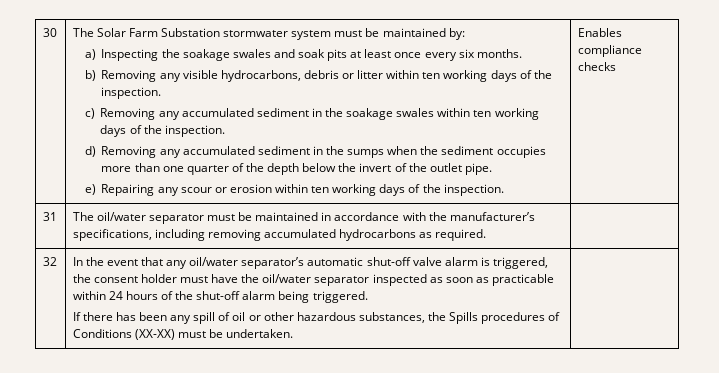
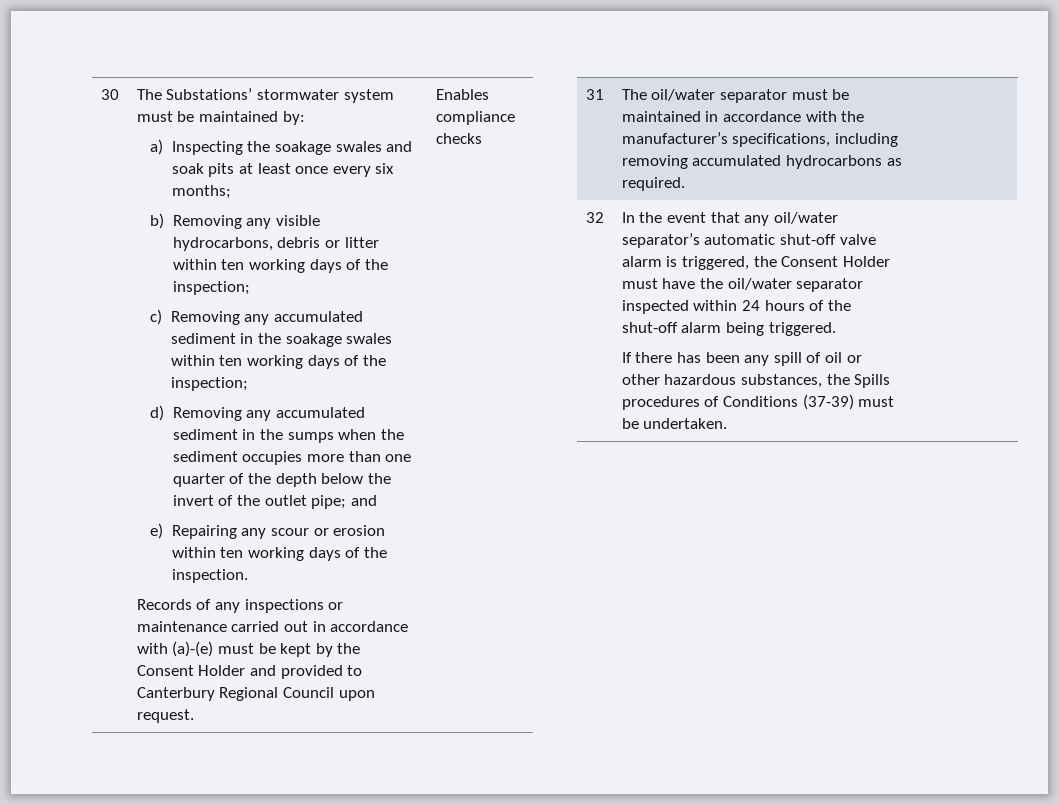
- The Solar Farm Substation stormwater system must be maintained by:
+ The Substations’ stormwater system must be maintained by:
- a) Inspecting the soakage swales and soak pits at least once every six months.
+ a) Inspecting the soakage swales and soak pits at least once every six months;
- b) Removing any visible hydrocarbons, debris or litter within ten working days of the inspection.
+ b) Removing any visible hydrocarbons, debris or litter within ten working days of the inspection;
- c) Removing any accumulated sediment in the soakage swales within ten working days of the inspection.
+ c) Removing any accumulated sediment in the soakage swales within ten working days of the inspection;
- d) Removing any accumulated sediment in the sumps when the sediment occupies more than one quarter of the depth below the invert of the outlet pipe.
+ d) Removing any accumulated sediment in the sumps when the sediment occupies more than one quarter of the depth below the invert of the outlet pipe; and
+ Records of any inspections or maintenance carried out in accordance with (a)-(e) must be kept by the Consent Holder and provided to Canterbury Regional Council upon request.
- In the event that any oil/water separator’s automatic shut-off valve alarm is triggered, the consent holder must have the oil/water separator inspected as soon as practicable within 24 hours of the shut-off alarm being triggered.
+ In the event that any oil/water separator’s automatic shut-off valve alarm is triggered, the Consent Holder must have the oil/water separator inspected within 24 hours of the shut-off alarm being triggered.
- If there has been any spill of oil or other hazardous substances, the Spills procedures of Conditions (XX-XX) must be undertaken.
+ If there has been any spill of oil or other hazardous substances, the Spills procedures of Conditions (37-39) must be undertaken.

